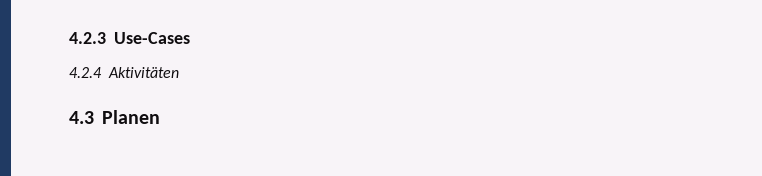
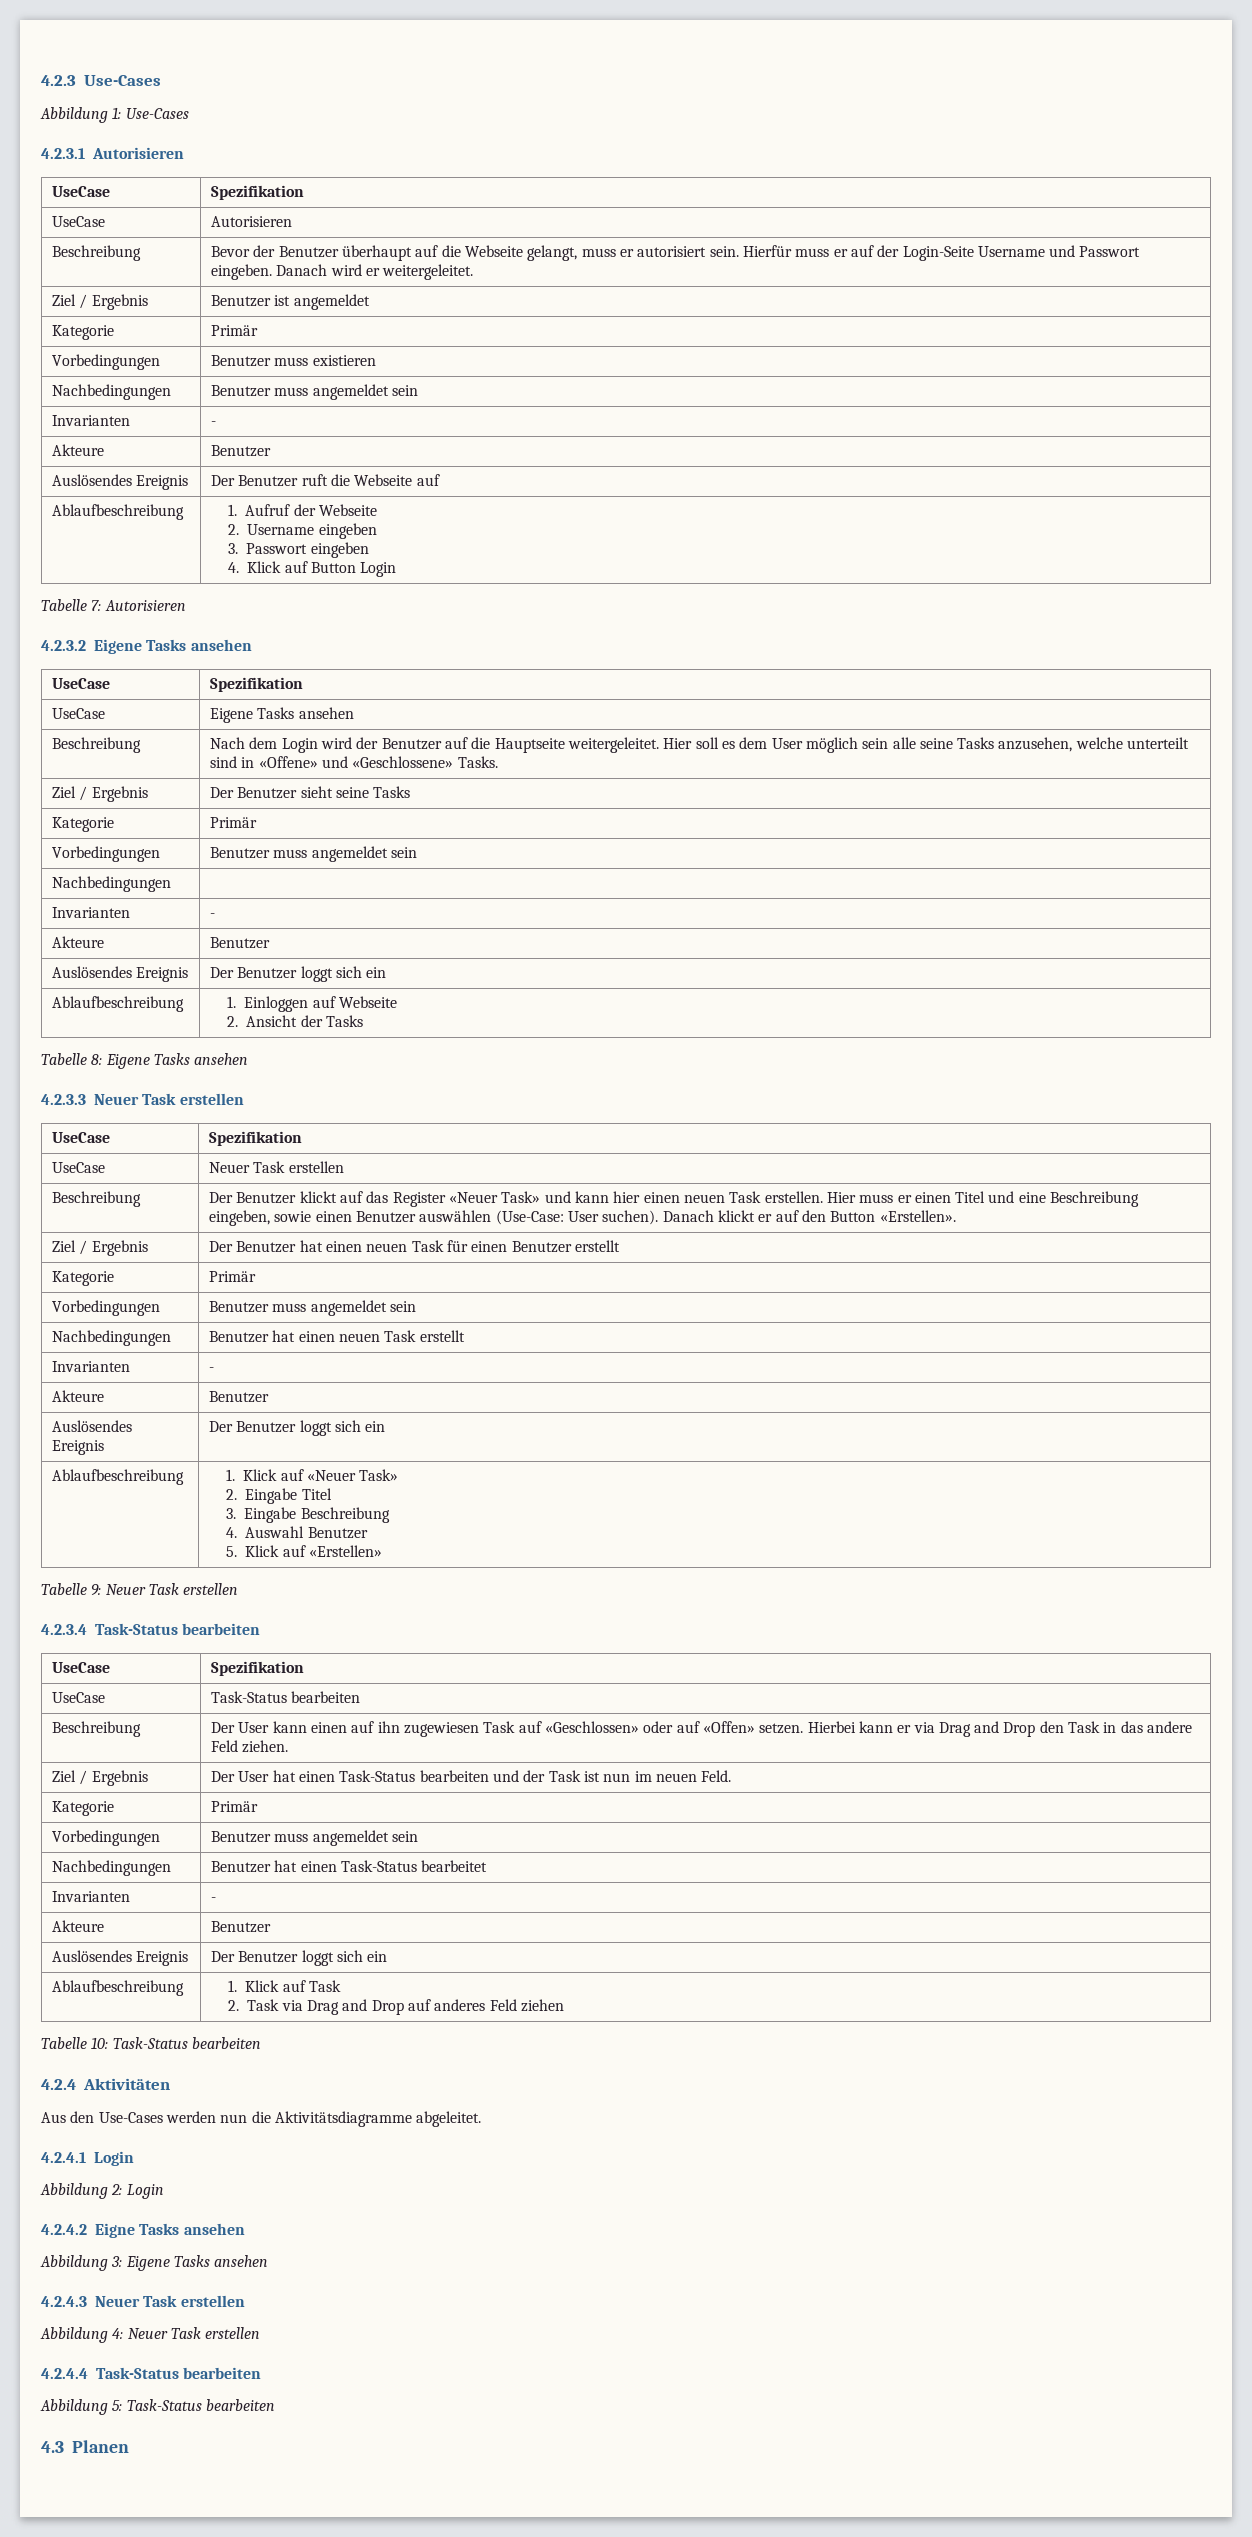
+ Abbildung 1: Use-Cases
+ 4.2.3.1 Autorisieren
+ UseCase | Spezifikation
+ UseCase | Autorisieren
+ Beschreibung | Bevor der Benutzer überhaupt auf die Webseite gelangt, muss er autorisiert sein. Hierfür muss er auf der Login-Seite Username und Passwort eingeben. Danach wird er weitergeleitet.
+ Ziel / Ergebnis | Benutzer ist angemeldet
+ Kategorie | Primär
+ Vorbedingungen | Benutzer muss existieren
+ Nachbedingungen | Benutzer muss angemeldet sein
+ Invarianten | -
+ Akteure | Benutzer
+ Auslösendes Ereignis | Der Benutzer ruft die Webseite auf
+ Ablaufbeschreibung | 1. Aufruf der Webseite
+ 2. Username eingeben
+ 3. Passwort eingeben
+ 4. Klick auf Button Login
+ Tabelle 7: Autorisieren
+ 4.2.3.2 Eigene Tasks ansehen
+ UseCase | Spezifikation
+ UseCase | Eigene Tasks ansehen
+ Beschreibung | Nach dem Login wird der Benutzer auf die Hauptseite weitergeleitet. Hier soll es dem User möglich sein alle seine Tasks anzusehen, welche unterteilt sind in «Offene» und «Geschlossene» Tasks.
+ Ziel / Ergebnis | Der Benutzer sieht seine Tasks
+ Kategorie | Primär
+ Vorbedingungen | Benutzer muss angemeldet sein
+ Nachbedingungen |
+ Invarianten | -
+ Akteure | Benutzer
+ Auslösendes Ereignis | Der Benutzer loggt sich ein
+ Ablaufbeschreibung | 1. Einloggen auf Webseite
+ 2. Ansicht der Tasks
+ Tabelle 8: Eigene Tasks ansehen
+ 4.2.3.3 Neuer Task erstellen
+ UseCase | Spezifikation
+ UseCase | Neuer Task erstellen
+ Beschreibung | Der Benutzer klickt auf das Register «Neuer Task» und kann hier einen neuen Task erstellen. Hier muss er einen Titel und eine Beschreibung eingeben, sowie einen Benutzer auswählen (Use-Case: User suchen). Danach klickt er auf den Button «Erstellen».
+ Ziel / Ergebnis | Der Benutzer hat einen neuen Task für einen Benutzer erstellt
+ Kategorie | Primär
+ Vorbedingungen | Benutzer muss angemeldet sein
+ Nachbedingungen | Benutzer hat einen neuen Task erstellt
+ Invarianten | -
+ Akteure | Benutzer
+ Auslösendes Ereignis | Der Benutzer loggt sich ein
+ Ablaufbeschreibung | 1. Klick auf «Neuer Task»
+ 2. Eingabe Titel
+ 3. Eingabe Beschreibung
+ 4. Auswahl Benutzer
+ 5. Klick auf «Erstellen»
+ Tabelle 9: Neuer Task erstellen
+ 4.2.3.4 Task-Status bearbeiten
+ UseCase | Spezifikation
+ UseCase | Task-Status bearbeiten
+ Beschreibung | Der User kann einen auf ihn zugewiesen Task auf «Geschlossen» oder auf «Offen» setzen. Hierbei kann er via Drag and Drop den Task in das andere Feld ziehen.
+ Ziel / Ergebnis | Der User hat einen Task-Status bearbeiten und der Task ist nun im neuen Feld.
+ Kategorie | Primär
+ Vorbedingungen | Benutzer muss angemeldet sein
+ Nachbedingungen | Benutzer hat einen Task-Status bearbeitet
+ Invarianten | -
+ Akteure | Benutzer
+ Auslösendes Ereignis | Der Benutzer loggt sich ein
+ Ablaufbeschreibung | 1. Klick auf Task
+ 2. Task via Drag and Drop auf anderes Feld ziehen
+ Tabelle 10: Task-Status bearbeiten
  4.2.4 Aktivitäten
+ Aus den Use-Cases werden nun die Aktivitätsdiagramme abgeleitet.
+ 4.2.4.1 Login
+ Abbildung 2: Login
+ 4.2.4.2 Eigne Tasks ansehen
+ Abbildung 3: Eigene Tasks ansehen
+ 4.2.4.3 Neuer Task erstellen
+ Abbildung 4: Neuer Task erstellen
+ 4.2.4.4 Task-Status bearbeiten
+ Abbildung 5: Task-Status bearbeiten

